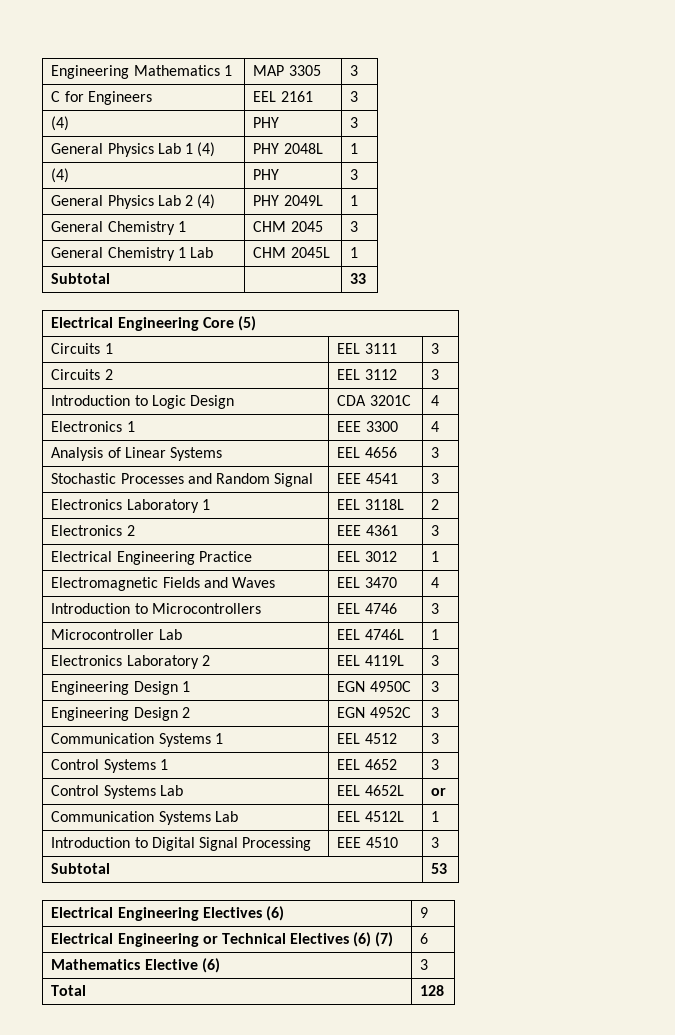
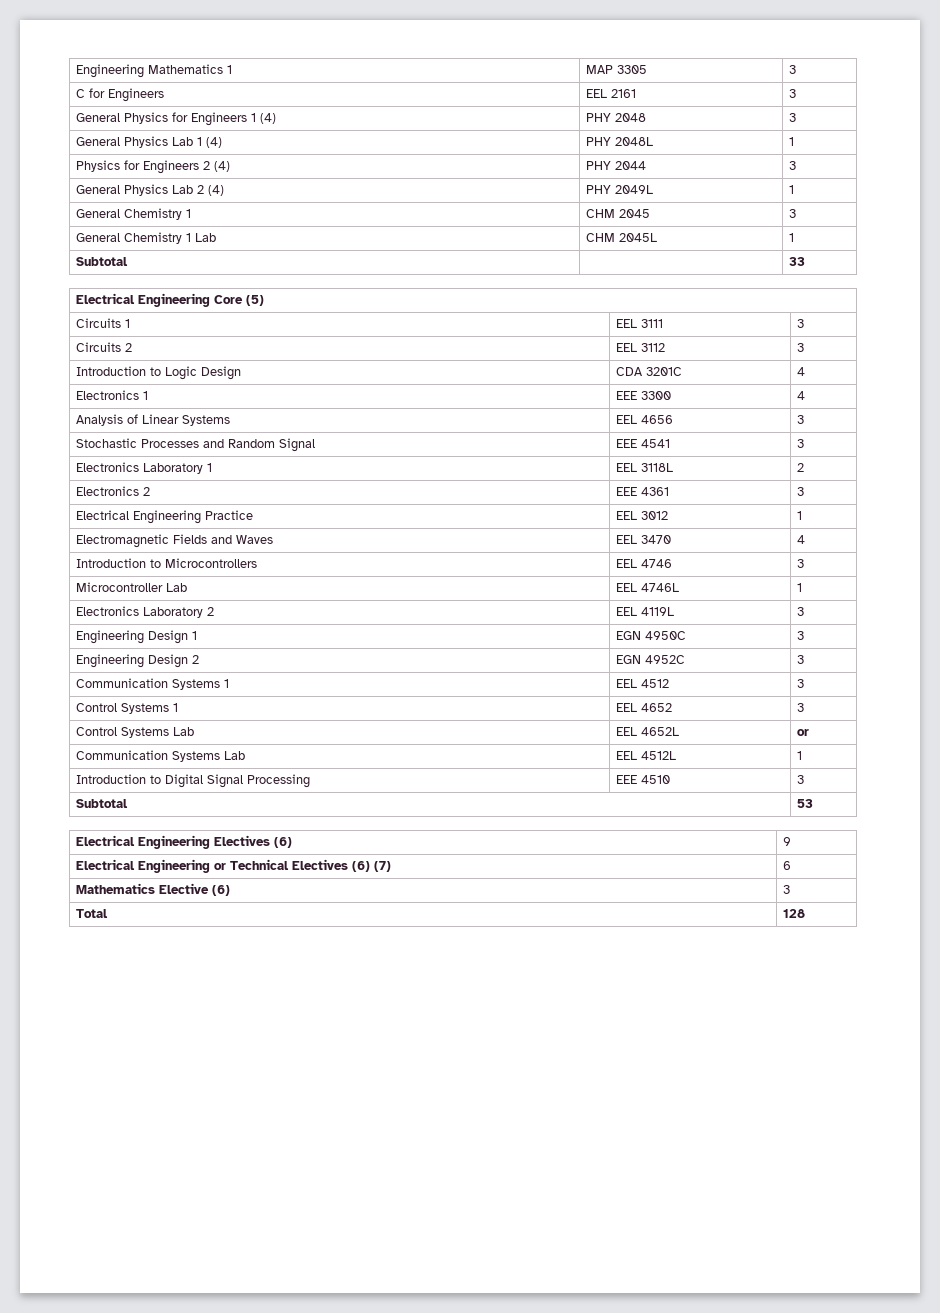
  C for Engineers | EEL 2161 | 3
- (4) | PHY | 3
+ General Physics for Engineers 1 (4) | PHY 2048 | 3
  General Physics Lab 1 (4) | PHY 2048L | 1
- (4) | PHY | 3
+ Physics for Engineers 2 (4) | PHY 2044 | 3

